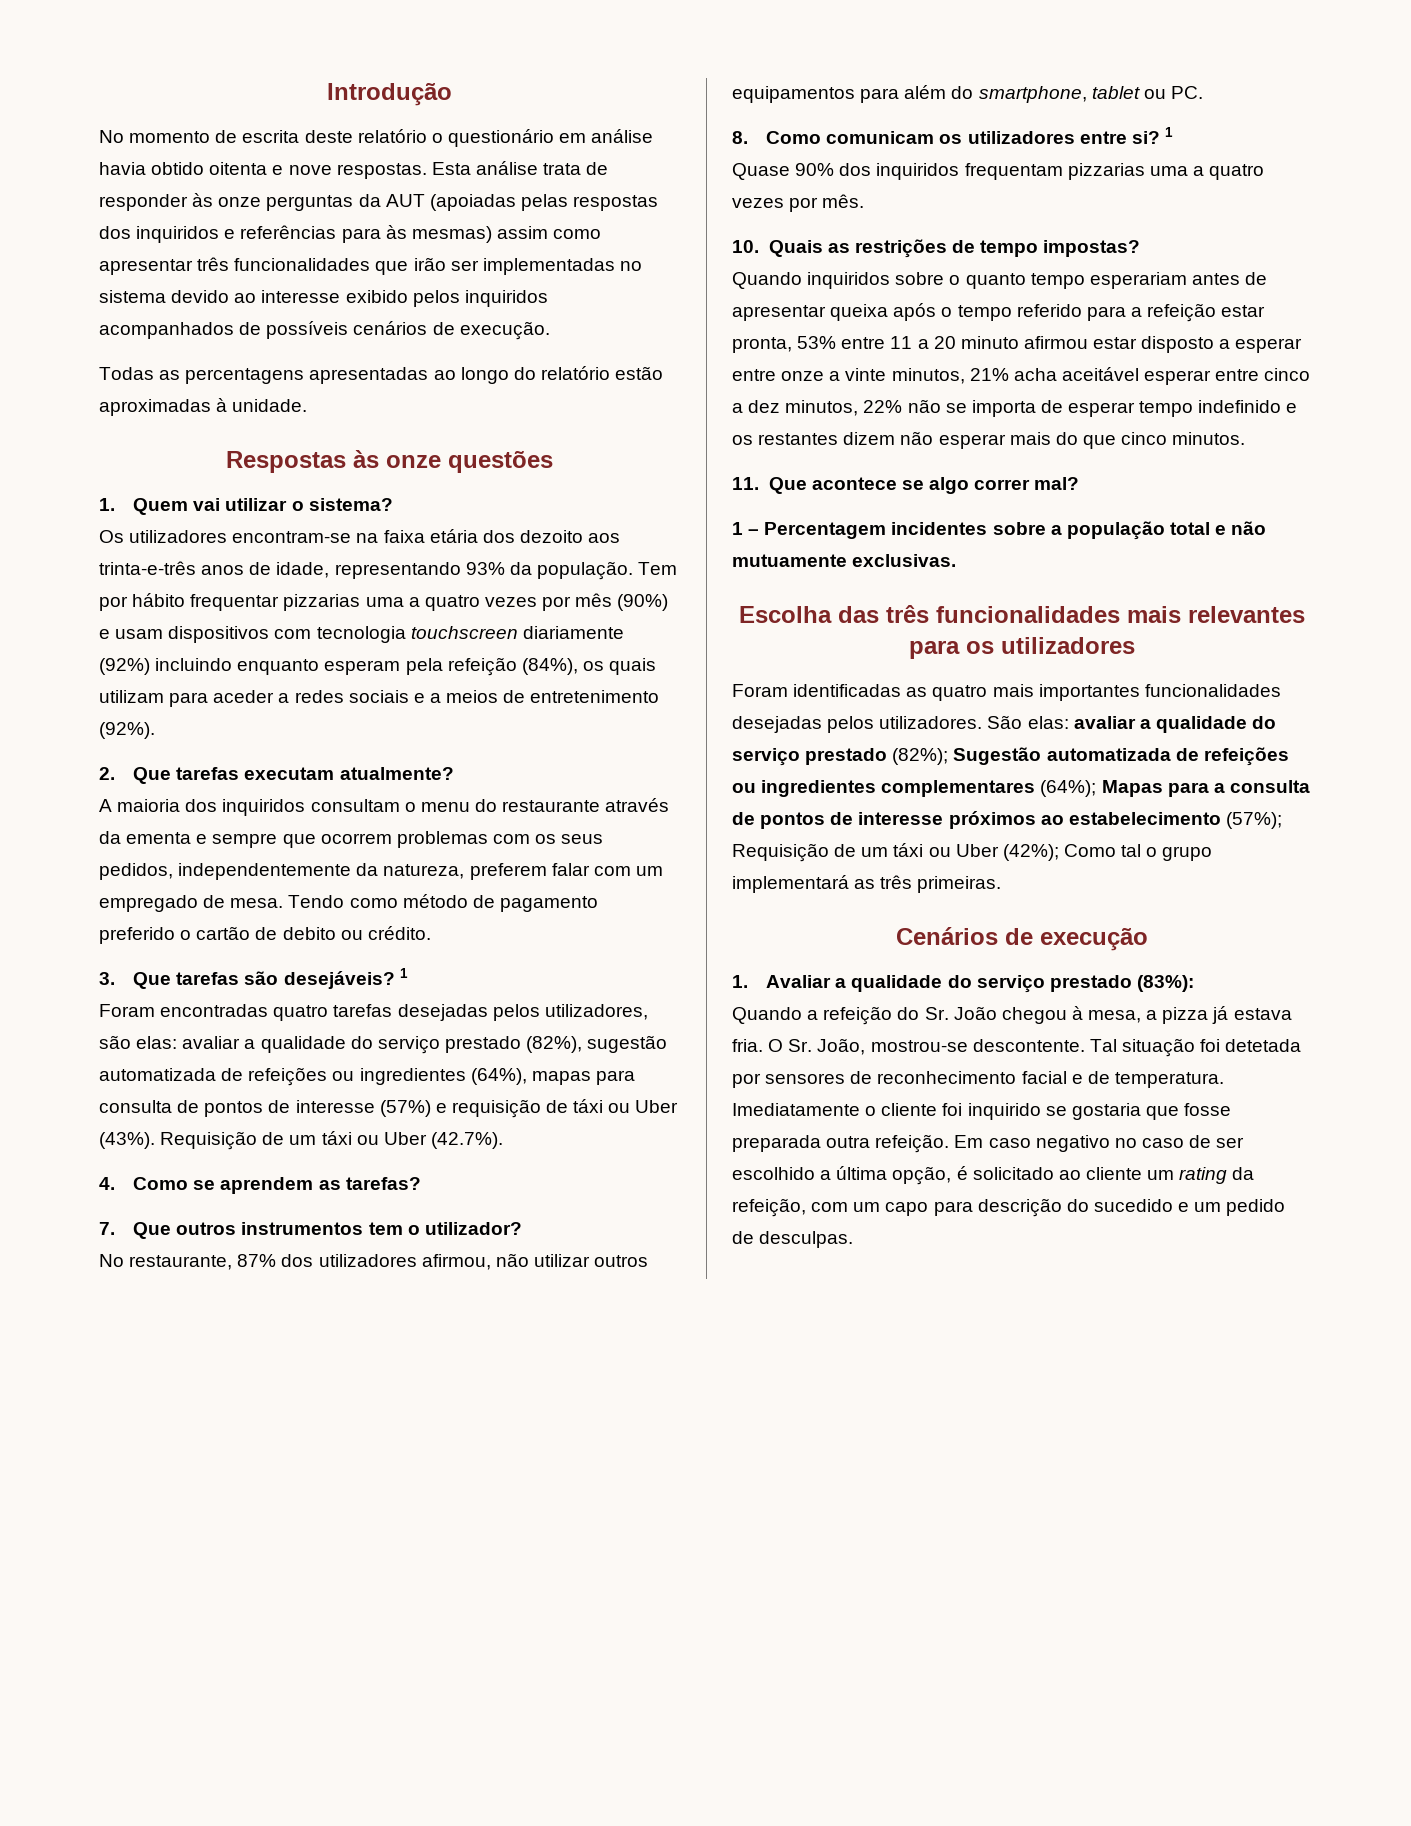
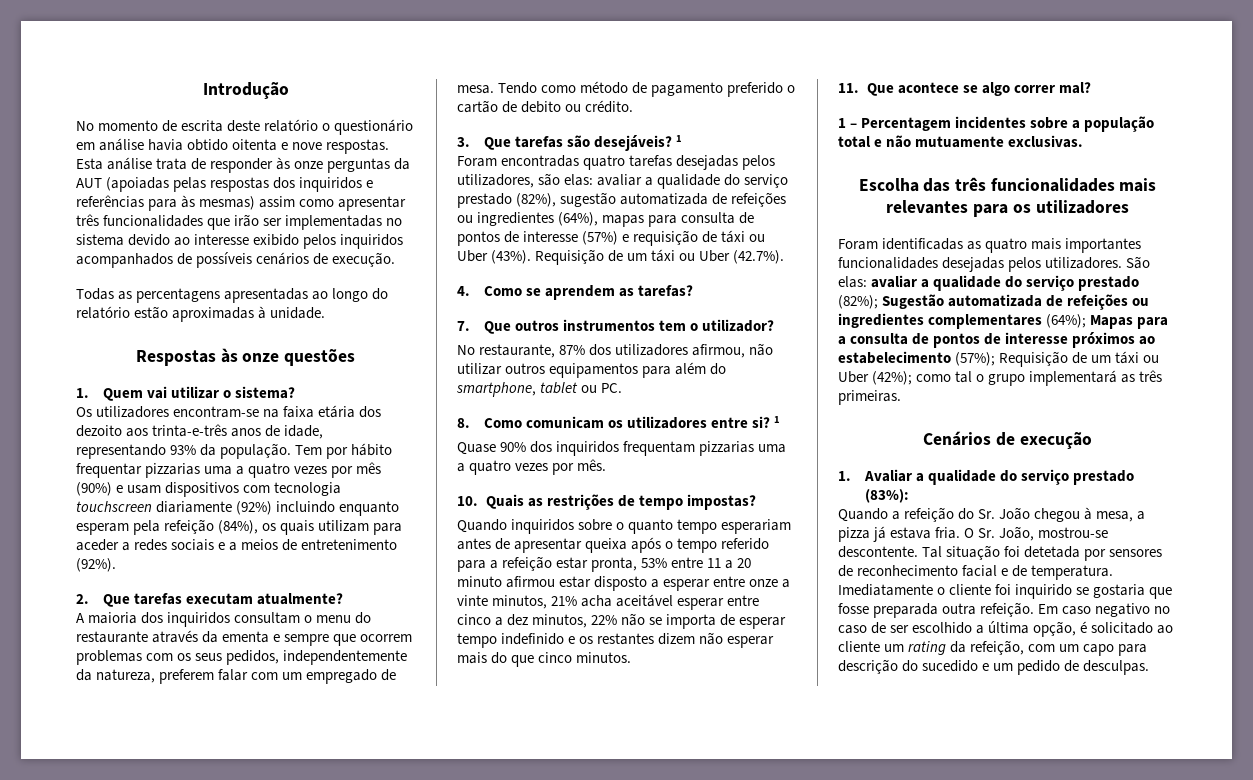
- São elas: avaliar a qualidade do serviço prestado (82%); Sugestão automatizada de refeições ou ingredientes complementares (64%); Mapas para a consulta de pontos de interesse próximos ao estabelecimento (57%); Requisição de um táxi ou Uber (42%); Como tal o grupo implementará as três primeiras.
+ São elas: avaliar a qualidade do serviço prestado (82%); Sugestão automatizada de refeições ou ingredientes complementares (64%); Mapas para a consulta de pontos de interesse próximos ao estabelecimento (57%); Requisição de um táxi ou Uber (42%); como tal o grupo implementará as três primeiras.

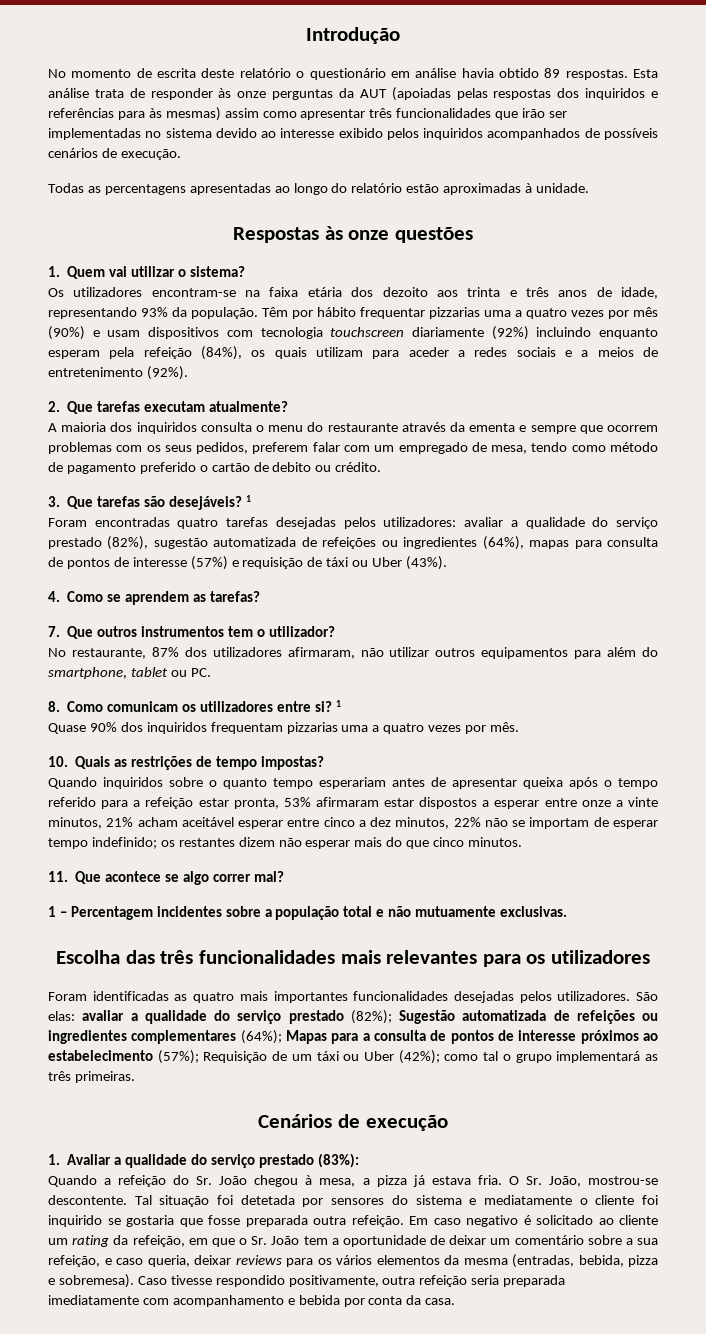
- No momento de escrita deste relatório o questionário em análise havia obtido oitenta e nove respostas.
+ No momento de escrita deste relatório o questionário em análise havia obtido 89 respostas.
- Os utilizadores encontram-se na faixa etária dos dezoito aos trinta-e-três anos de idade, representando 93% da população.
+ Os utilizadores encontram-se na faixa etária dos dezoito aos trinta e três anos de idade, representando 93% da população.
- Tem por hábito frequentar pizzarias uma a quatro vezes por mês (90%) e usam dispositivos com tecnologia touchscreen diariamente (92%) incluindo enquanto esperam pela refeição (84%), os quais utilizam para aceder a redes sociais e a meios de entretenimento (92%).
+ Têm por hábito frequentar pizzarias uma a quatro vezes por mês (90%) e usam dispositivos com tecnologia touchscreen diariamente (92%) incluindo enquanto esperam pela refeição (84%), os quais utilizam para aceder a redes sociais e a meios de entretenimento (92%).
- A maioria dos inquiridos consultam o menu do restaurante através da ementa e sempre que ocorrem problemas com os seus pedidos, independentemente da natureza, preferem falar com um empregado de mesa. Tendo como método de pagamento preferido o cartão de debito ou crédito.
+ A maioria dos inquiridos consulta o menu do restaurante através da ementa e sempre que ocorrem problemas com os seus pedidos, preferem falar com um empregado de mesa, tendo como método de pagamento preferido o cartão de debito ou crédito.
- Foram encontradas quatro tarefas desejadas pelos utilizadores, são elas: avaliar a qualidade do serviço prestado (82%), sugestão automatizada de refeições ou ingredientes (64%), mapas para consulta de pontos de interesse (57%) e requisição de táxi ou Uber (43%). Requisição de um táxi ou Uber (42.7%).
+ Foram encontradas quatro tarefas desejadas pelos utilizadores: avaliar a qualidade do serviço prestado (82%), sugestão automatizada de refeições ou ingredientes (64%), mapas para consulta de pontos de interesse (57%) e requisição de táxi ou Uber (43%).
- No restaurante, 87% dos utilizadores afirmou, não utilizar outros equipamentos para além do smartphone, tablet ou PC.
+ No restaurante, 87% dos utilizadores afirmaram, não utilizar outros equipamentos para além do smartphone, tablet ou PC.
- Quando inquiridos sobre o quanto tempo esperariam antes de apresentar queixa após o tempo referido para a refeição estar pronta, 53% entre 11 a 20 minuto afirmou estar disposto a esperar entre onze a vinte minutos, 21% acha aceitável esperar entre cinco a dez minutos, 22% não se importa de esperar tempo indefinido e os restantes dizem não esperar mais do que cinco minutos.
+ Quando inquiridos sobre o quanto tempo esperariam antes de apresentar queixa após o tempo referido para a refeição estar pronta, 53% afirmaram estar dispostos a esperar entre onze a vinte minutos, 21% acham aceitável esperar entre cinco a dez minutos, 22% não se importam de esperar tempo indefinido; os restantes dizem não esperar mais do que cinco minutos.
- Tal situação foi detetada por sensores de reconhecimento facial e de temperatura. Imediatamente o cliente foi inquirido se gostaria que fosse preparada outra refeição.
+ Tal situação foi detetada por sensores do sistema e mediatamente o cliente foi inquirido se gostaria que fosse preparada outra refeição.
- Em caso negativo no caso de ser escolhido a última opção, é solicitado ao cliente um rating da refeição, com um capo para descrição do sucedido e um pedido de desculpas.
+ Em caso negativo é solicitado ao cliente um rating da refeição, em que o Sr. João tem a oportunidade de deixar um comentário sobre a sua refeição, e caso queria, deixar reviews para os vários elementos da mesma (entradas, bebida, pizza e sobremesa). Caso tivesse respondido positivamente, outra refeição seria preparada imediatamente com acompanhamento e bebida por conta da casa.

